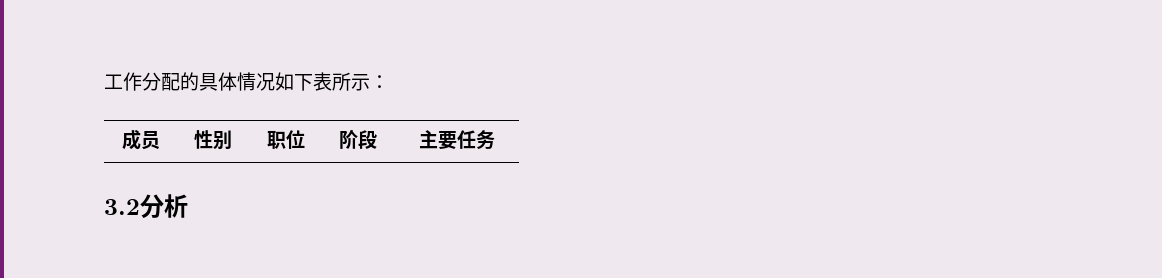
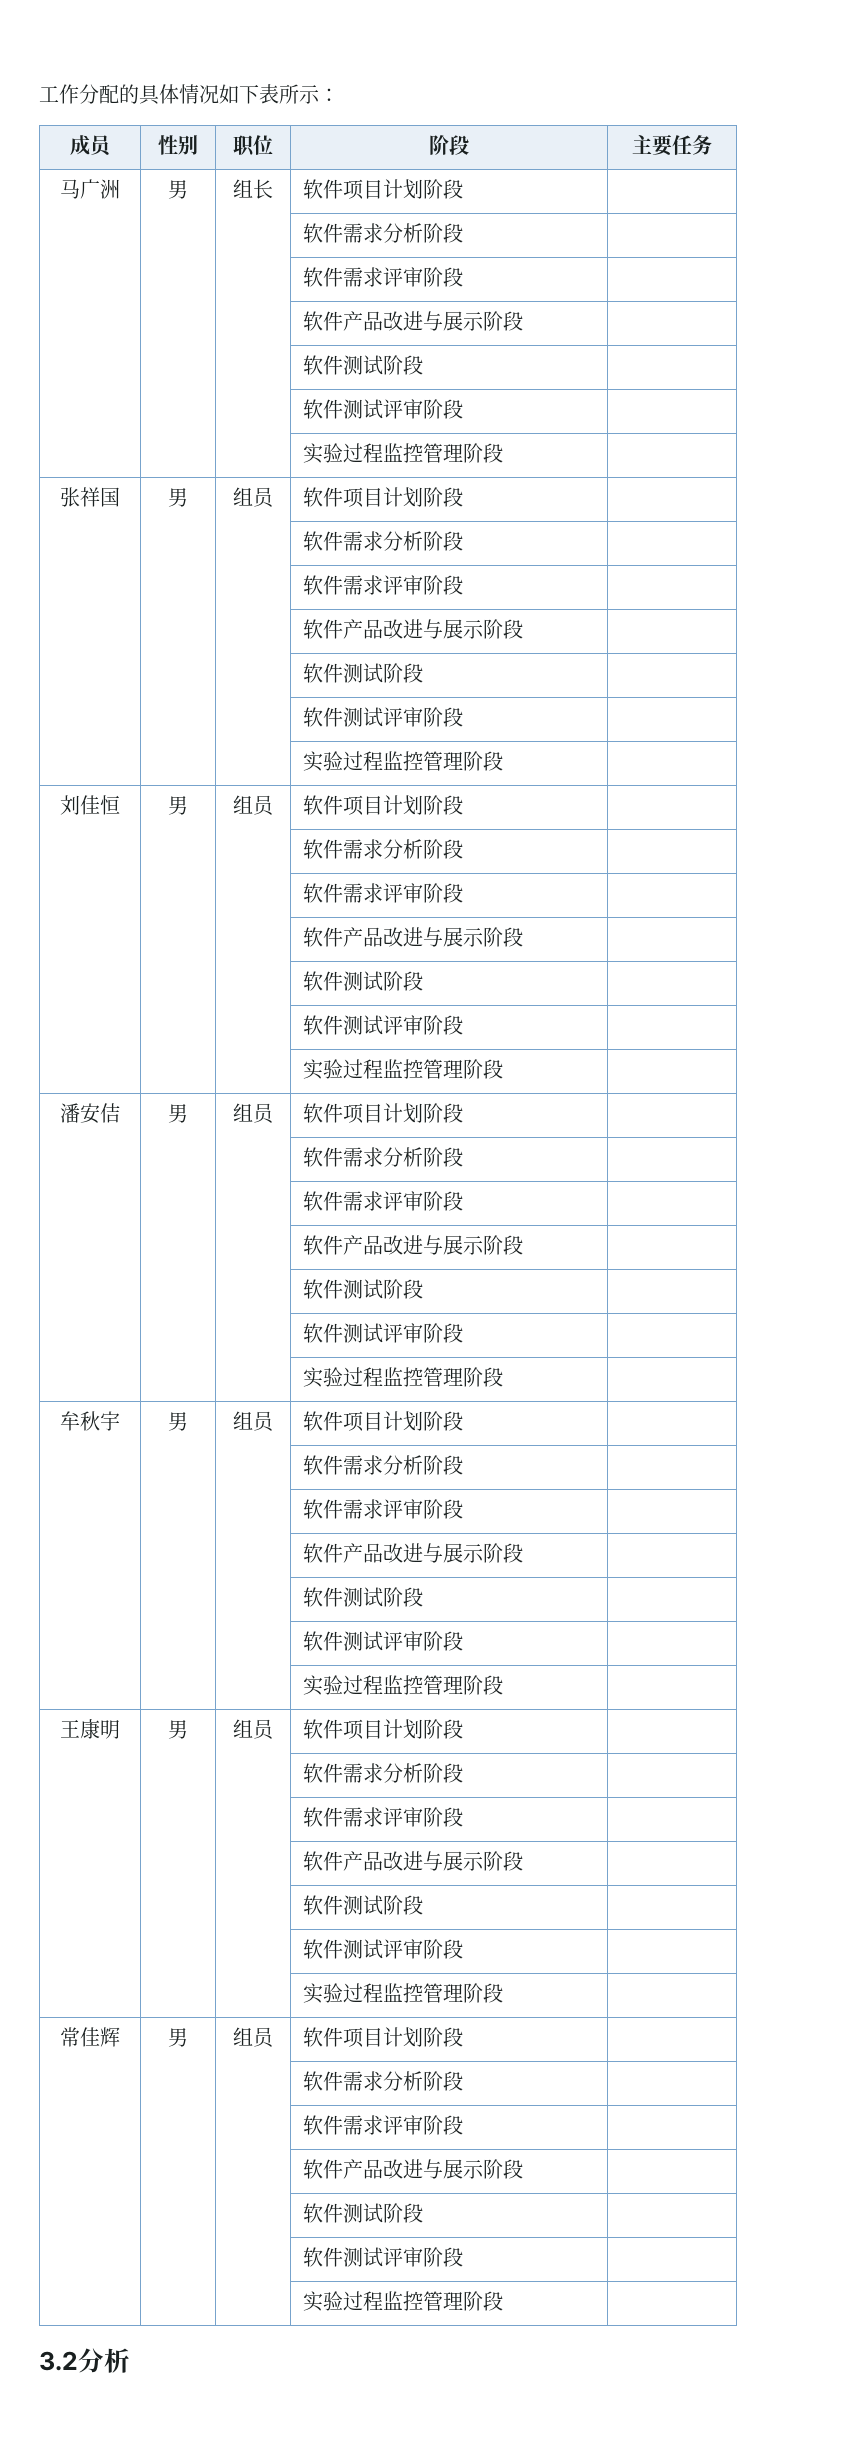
+ 马广洲 | 男 | 组长 | 软件项目计划阶段 |
+ | | | 软件需求分析阶段 |
+ | | | 软件需求评审阶段 |
+ | | | 软件产品改进与展示阶段 |
+ | | | 软件测试阶段 |
+ | | | 软件测试评审阶段 |
+ | | | 实验过程监控管理阶段 |
+ 张祥国 | 男 | 组员 | 软件项目计划阶段 |
+ | | | 软件需求分析阶段 |
+ | | | 软件需求评审阶段 |
+ | | | 软件产品改进与展示阶段 |
+ | | | 软件测试阶段 |
+ | | | 软件测试评审阶段 |
+ | | | 实验过程监控管理阶段 |
+ 刘佳恒 | 男 | 组员 | 软件项目计划阶段 |
+ | | | 软件需求分析阶段 |
+ | | | 软件需求评审阶段 |
+ | | | 软件产品改进与展示阶段 |
+ | | | 软件测试阶段 |
+ | | | 软件测试评审阶段 |
+ | | | 实验过程监控管理阶段 |
+ 潘安佶 | 男 | 组员 | 软件项目计划阶段 |
+ | | | 软件需求分析阶段 |
+ | | | 软件需求评审阶段 |
+ | | | 软件产品改进与展示阶段 |
+ | | | 软件测试阶段 |
+ | | | 软件测试评审阶段 |
+ | | | 实验过程监控管理阶段 |
+ 牟秋宇 | 男 | 组员 | 软件项目计划阶段 |
+ | | | 软件需求分析阶段 |
+ | | | 软件需求评审阶段 |
+ | | | 软件产品改进与展示阶段 |
+ | | | 软件测试阶段 |
+ | | | 软件测试评审阶段 |
+ | | | 实验过程监控管理阶段 |
+ 王康明 | 男 | 组员 | 软件项目计划阶段 |
+ | | | 软件需求分析阶段 |
+ | | | 软件需求评审阶段 |
+ | | | 软件产品改进与展示阶段 |
+ | | | 软件测试阶段 |
+ | | | 软件测试评审阶段 |
+ | | | 实验过程监控管理阶段 |
+ 常佳辉 | 男 | 组员 | 软件项目计划阶段 |
+ | | | 软件需求分析阶段 |
+ | | | 软件需求评审阶段 |
+ | | | 软件产品改进与展示阶段 |
+ | | | 软件测试阶段 |
+ | | | 软件测试评审阶段 |
+ | | | 实验过程监控管理阶段 |

